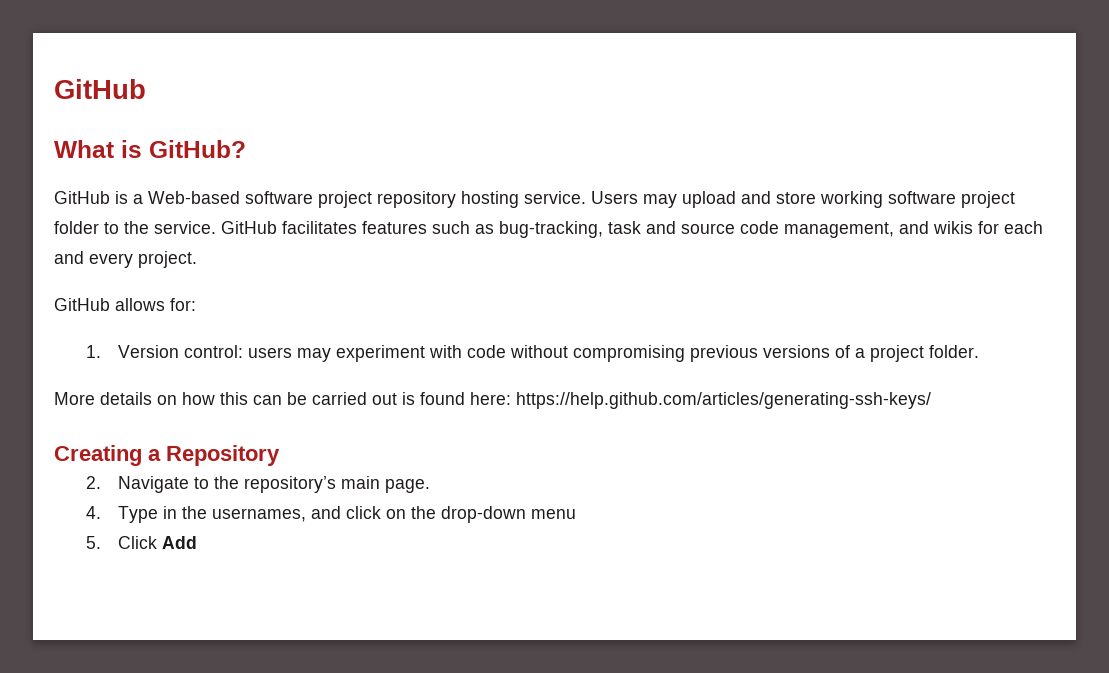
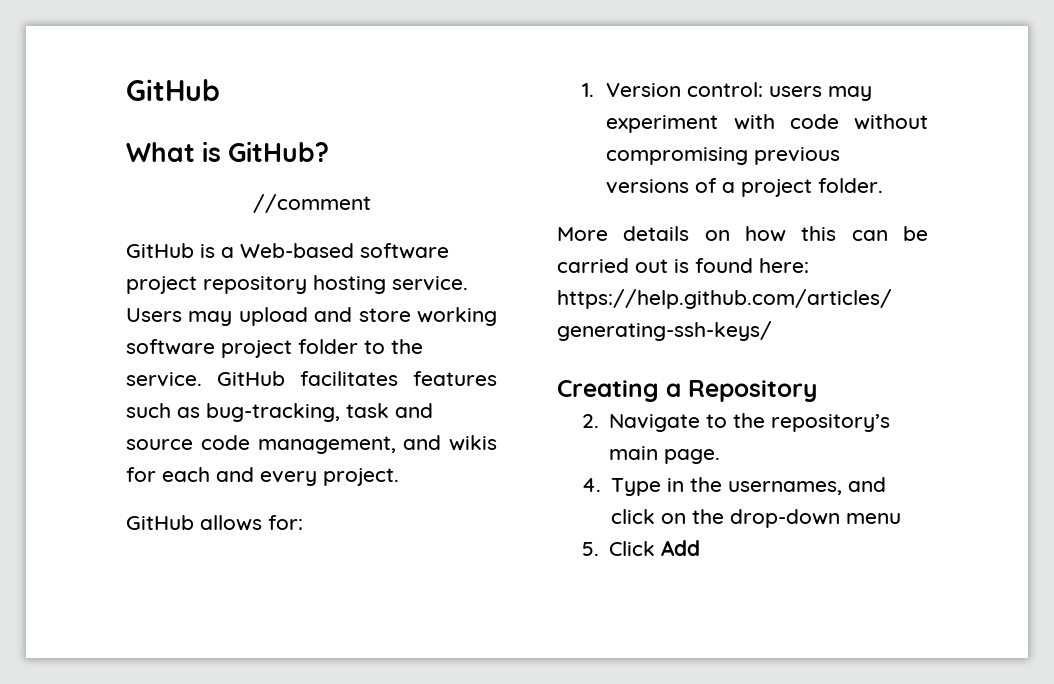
+ //comment

